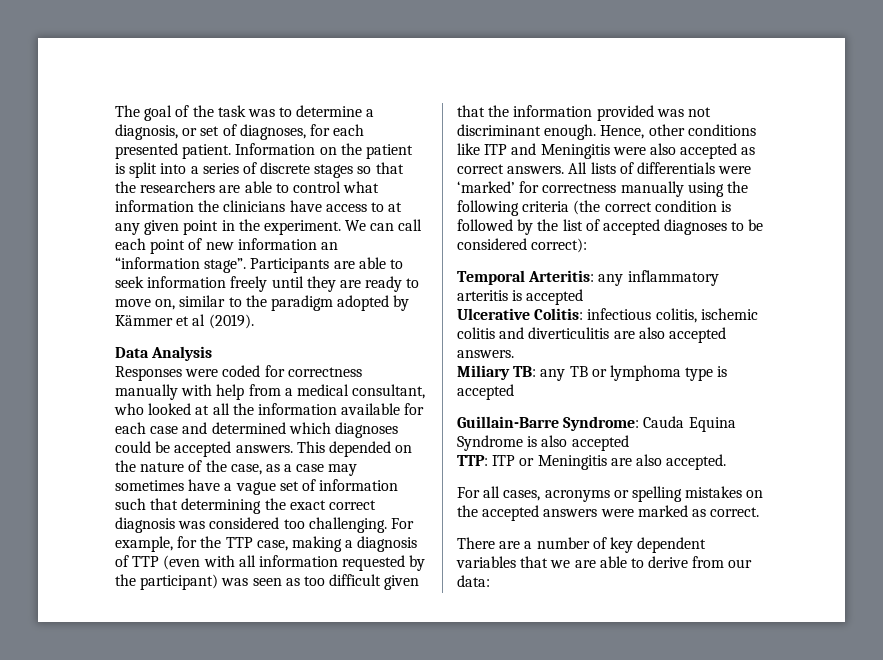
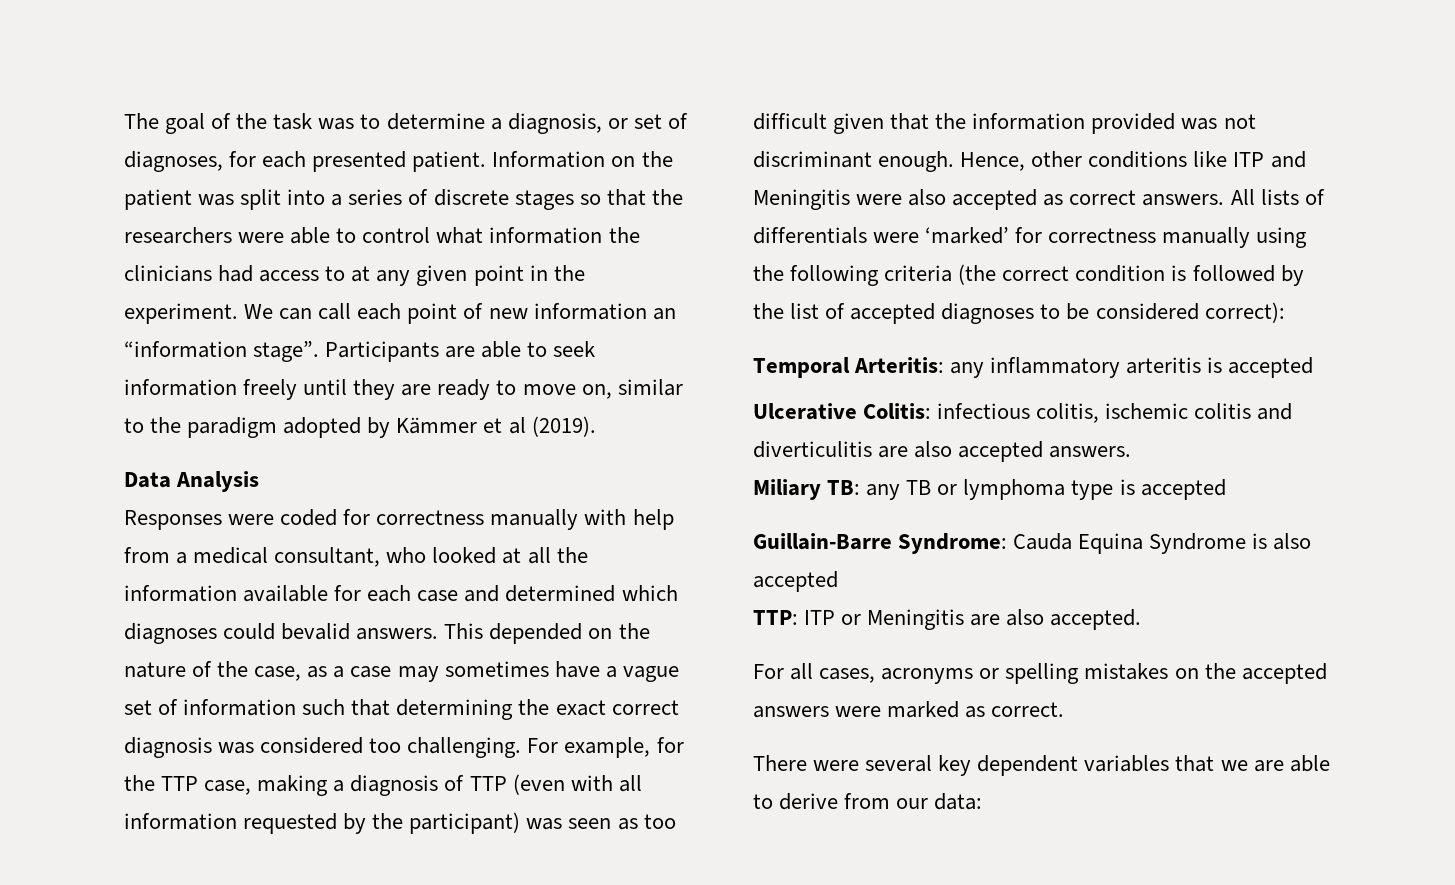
- Information on the patient is split into a series of discrete stages so that the researchers are able to control what information the clinicians have access to at any given point in the experiment.
+ Information on the patient was split into a series of discrete stages so that the researchers were able to control what information the clinicians had access to at any given point in the experiment.
- Responses were coded for correctness manually with help from a medical consultant, who looked at all the information available for each case and determined which diagnoses could be accepted answers.
+ Responses were coded for correctness manually with help from a medical consultant, who looked at all the information available for each case and determined which diagnoses could bevalid answers.
- There are a number of key dependent variables that we are able to derive from our data:
+ There were several key dependent variables that we are able to derive from our data:

